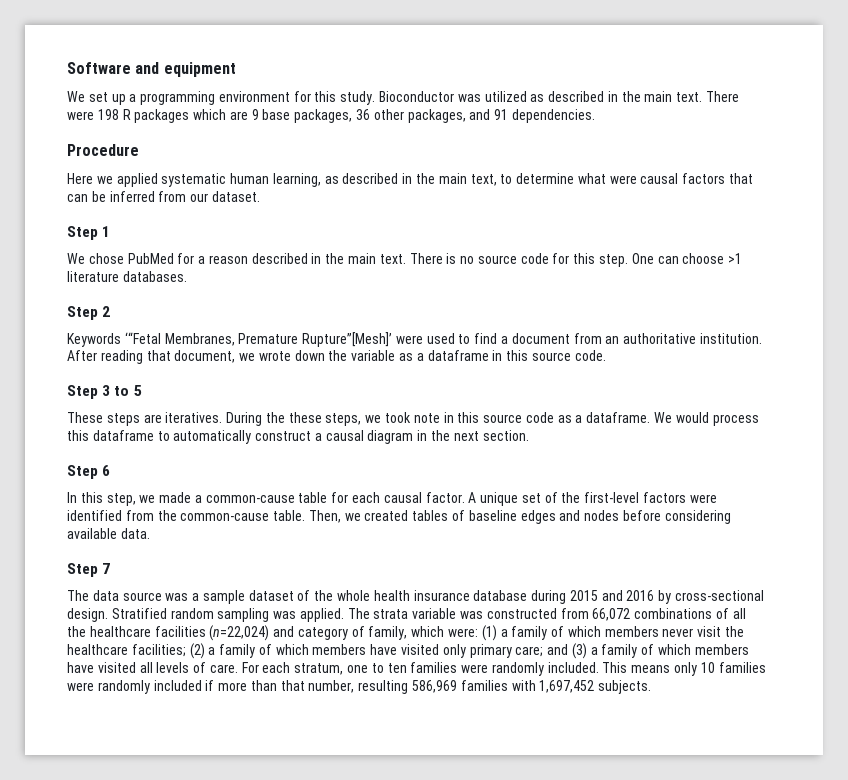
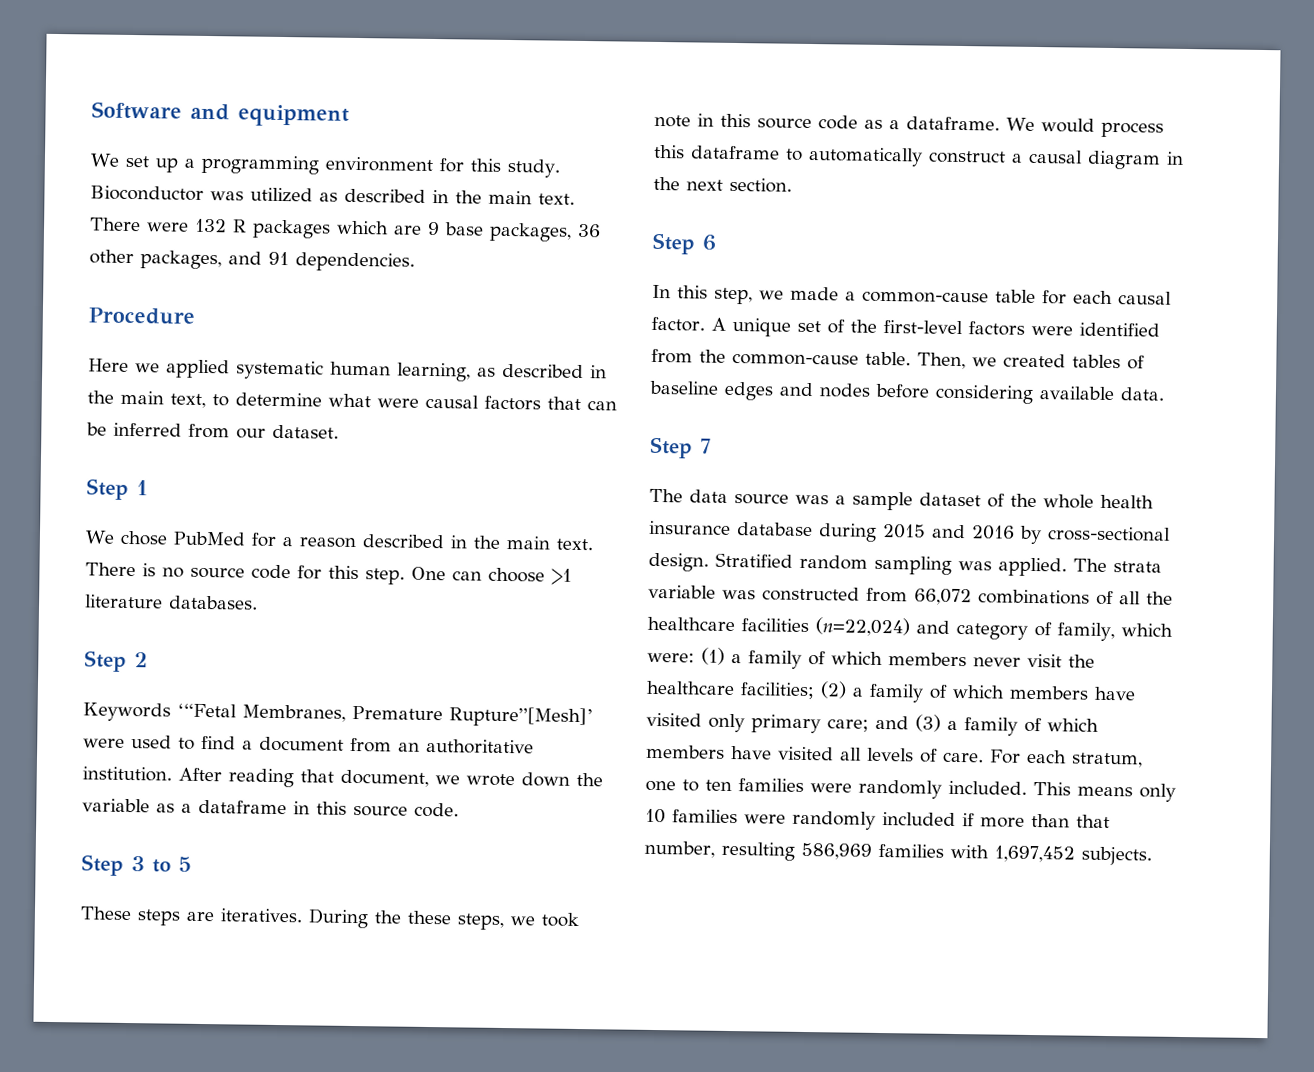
- There were 198 R packages which are 9 base packages, 36 other packages, and 91 dependencies.
+ There were 132 R packages which are 9 base packages, 36 other packages, and 91 dependencies.

